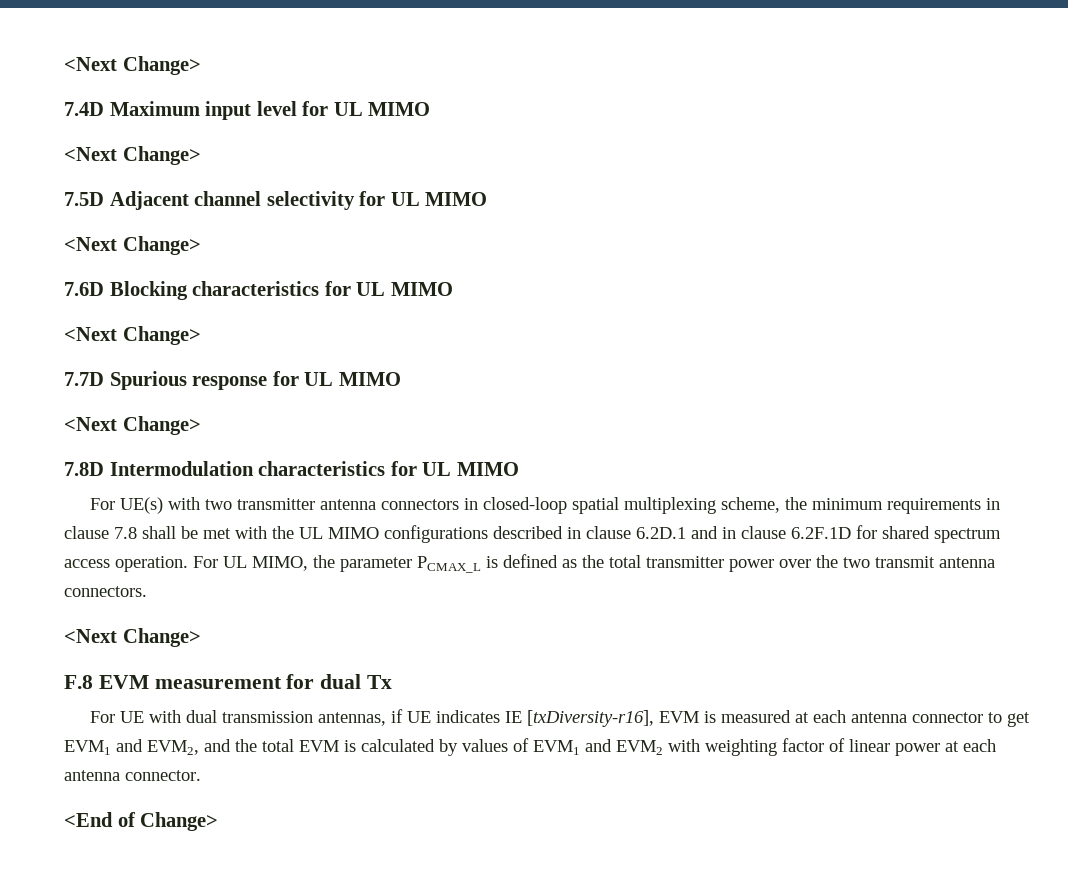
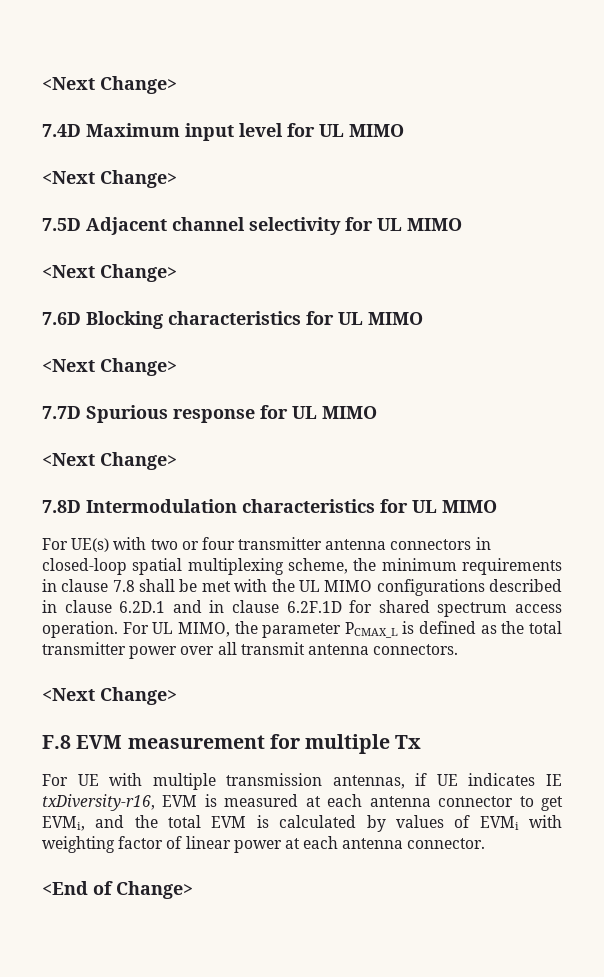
- For UE(s) with two transmitter antenna connectors in closed-loop spatial multiplexing scheme, the minimum requirements in clause 7.8 shall be met with the UL MIMO configurations described in clause 6.2D.1 and in clause 6.2F.1D for shared spectrum access operation.
+ For UE(s) with two or four transmitter antenna connectors in closed-loop spatial multiplexing scheme, the minimum requirements in clause 7.8 shall be met with the UL MIMO configurations described in clause 6.2D.1 and in clause 6.2F.1D for shared spectrum access operation.
- For UL MIMO, the parameter PCMAX_L is defined as the total transmitter power over the two transmit antenna connectors.
+ For UL MIMO, the parameter PCMAX_L is defined as the total transmitter power over all transmit antenna connectors.
- F.8 EVM measurement for dual Tx
+ F.8 EVM measurement for multiple Tx
- For UE with dual transmission antennas, if UE indicates IE [txDiversity-r16], EVM is measured at each antenna connector to get EVM1 and EVM2, and the total EVM is calculated by values of EVM1 and EVM2 with weighting factor of linear power at each antenna connector.
+ For UE with multiple transmission antennas, if UE indicates IE txDiversity-r16, EVM is measured at each antenna connector to get EVMi, and the total EVM is calculated by values of EVMi with weighting factor of linear power at each antenna connector.

